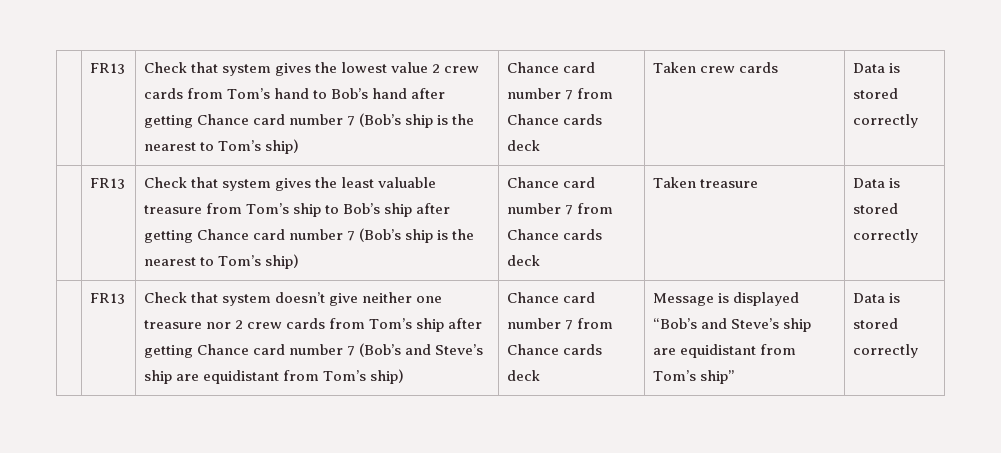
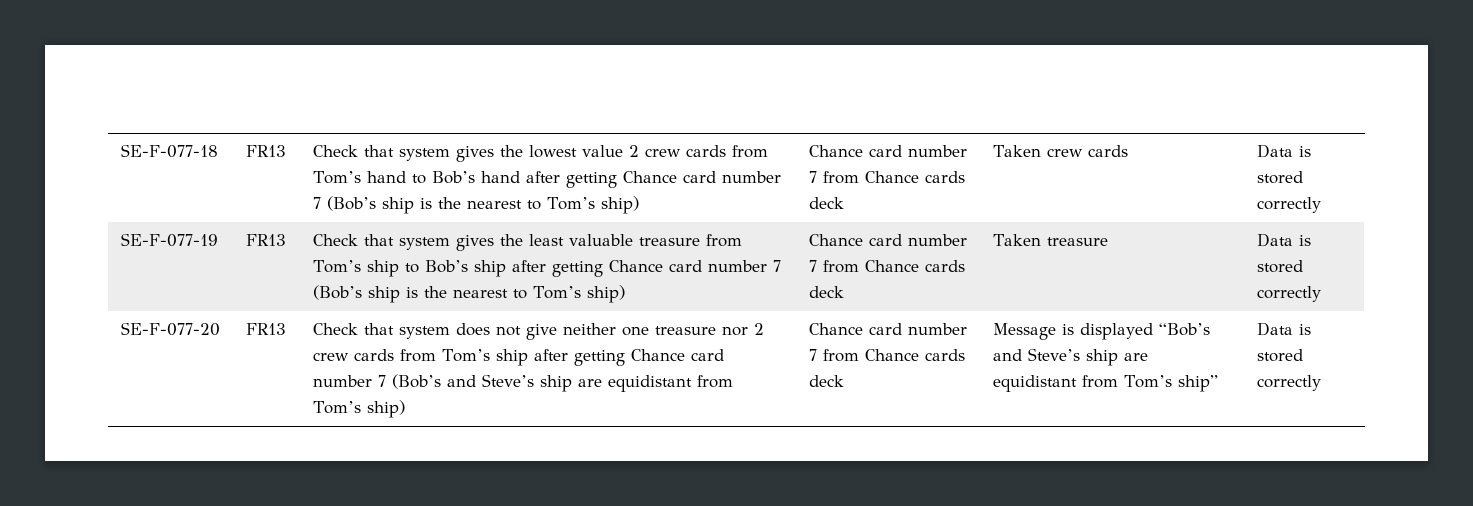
+ SE-F-077-18
+ SE-F-077-19
- FR13 | Check that system doesn’t give neither one treasure nor 2 crew cards from Tom’s ship after getting Chance card number 7 (Bob’s and Steve’s ship are equidistant from Tom’s ship)
+ SE-F-077-20 | FR13 | Check that system does not give neither one treasure nor 2 crew cards from Tom’s ship after getting Chance card number 7 (Bob’s and Steve’s ship are equidistant from Tom’s ship)

